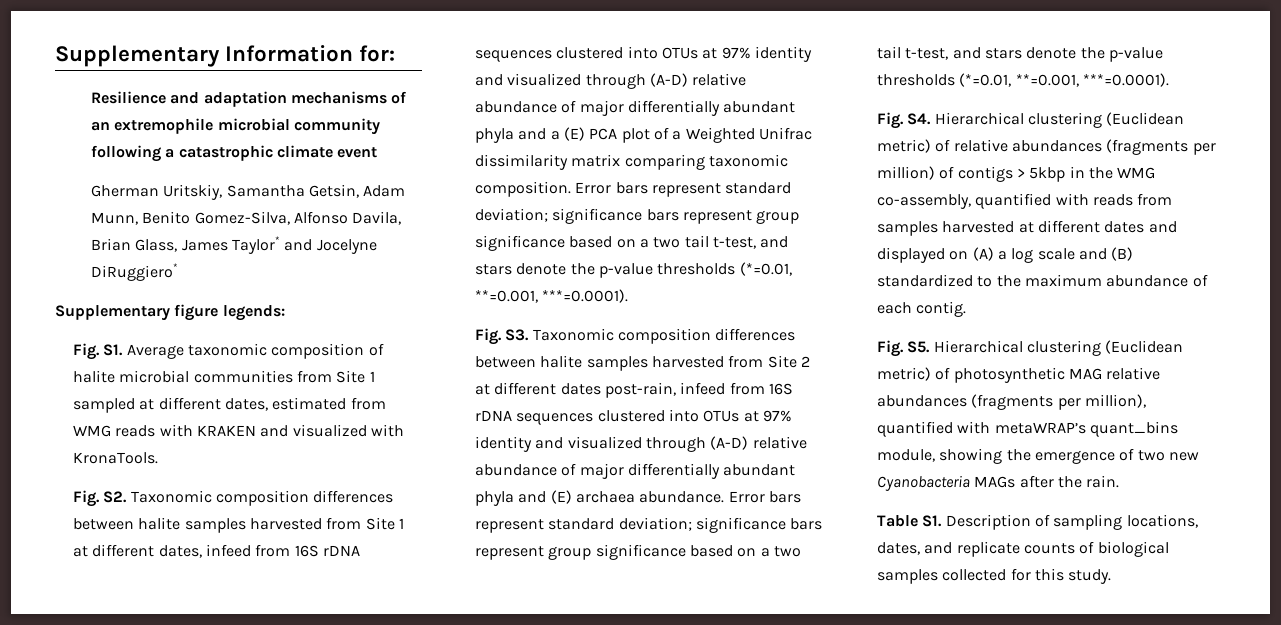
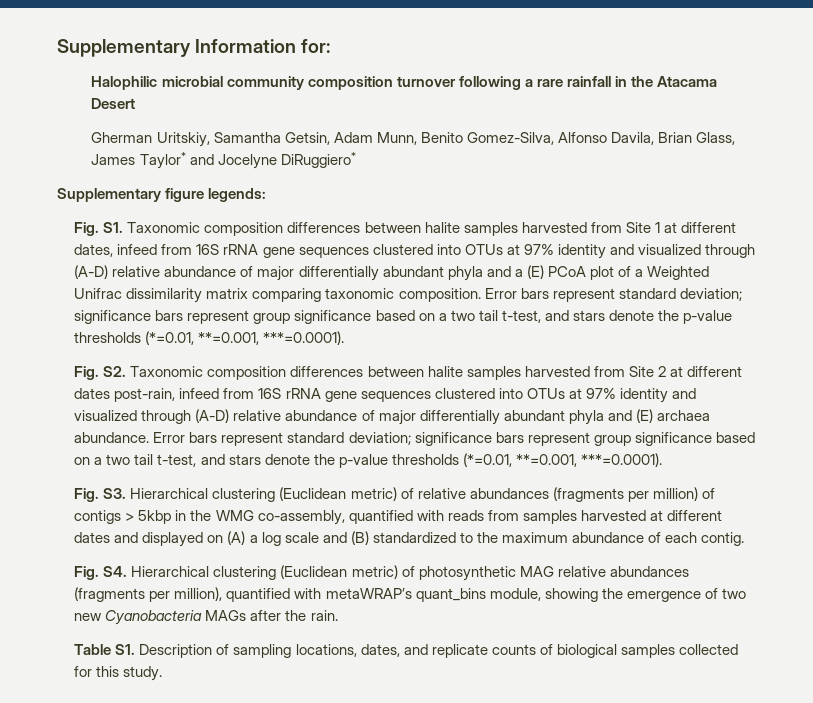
- Resilience and adaptation mechanisms of an extremophile microbial community following a catastrophic climate event
+ Halophilic microbial community composition turnover following a rare rainfall in the Atacama Desert
- Fig. S1. Average taxonomic composition of halite microbial communities from Site 1 sampled at different dates, estimated from WMG reads with KRAKEN and visualized with KronaTools.
- Fig. S2. Taxonomic composition differences between halite samples harvested from Site 1 at different dates, infeed from 16S rDNA sequences clustered into OTUs at 97% identity and visualized through (A-D) relative abundance of major differentially abundant phyla and a (E) PCA plot of a Weighted Unifrac dissimilarity matrix comparing taxonomic composition.
+ Fig. S1. Taxonomic composition differences between halite samples harvested from Site 1 at different dates, infeed from 16S rRNA gene sequences clustered into OTUs at 97% identity and visualized through (A-D) relative abundance of major differentially abundant phyla and a (E) PCoA plot of a Weighted Unifrac dissimilarity matrix comparing taxonomic composition.
- Fig. S3. Taxonomic composition differences between halite samples harvested from Site 2 at different dates post-rain, infeed from 16S rDNA sequences clustered into OTUs at 97% identity and visualized through (A-D) relative abundance of major differentially abundant phyla and (E) archaea abundance.
+ Fig. S2. Taxonomic composition differences between halite samples harvested from Site 2 at different dates post-rain, infeed from 16S rRNA gene sequences clustered into OTUs at 97% identity and visualized through (A-D) relative abundance of major differentially abundant phyla and (E) archaea abundance.
- Fig. S4. Hierarchical clustering (Euclidean metric) of relative abundances (fragments per million) of contigs > 5kbp in the WMG co-assembly, quantified with reads from samples harvested at different dates and displayed on (A) a log scale and (B) standardized to the maximum abundance of each contig.
+ Fig. S3. Hierarchical clustering (Euclidean metric) of relative abundances (fragments per million) of contigs > 5kbp in the WMG co-assembly, quantified with reads from samples harvested at different dates and displayed on (A) a log scale and (B) standardized to the maximum abundance of each contig.
- Fig. S5. Hierarchical clustering (Euclidean metric) of photosynthetic MAG relative abundances (fragments per million), quantified with metaWRAP’s quant_bins module, showing the emergence of two new Cyanobacteria MAGs after the rain.
+ Fig. S4. Hierarchical clustering (Euclidean metric) of photosynthetic MAG relative abundances (fragments per million), quantified with metaWRAP’s quant_bins module, showing the emergence of two new Cyanobacteria MAGs after the rain.

